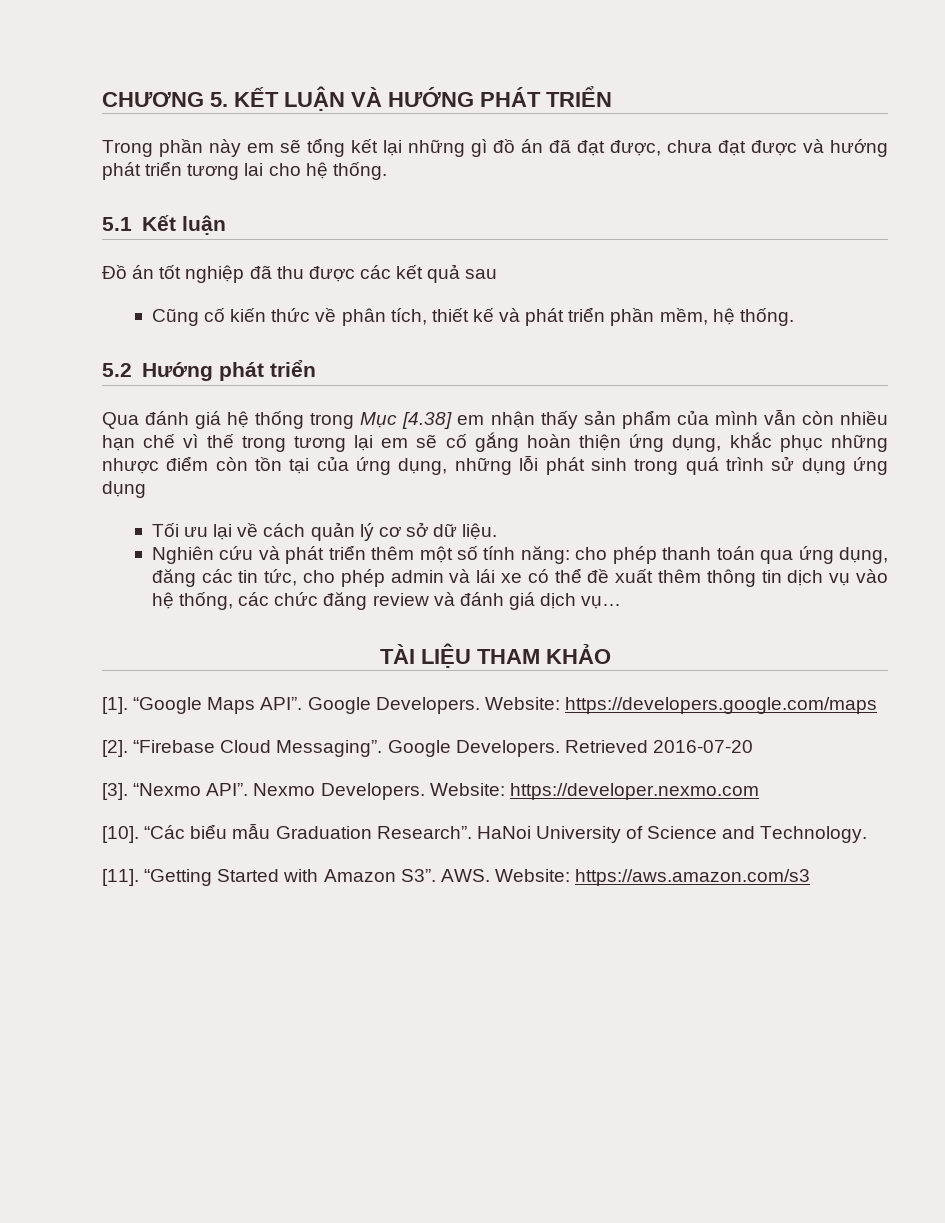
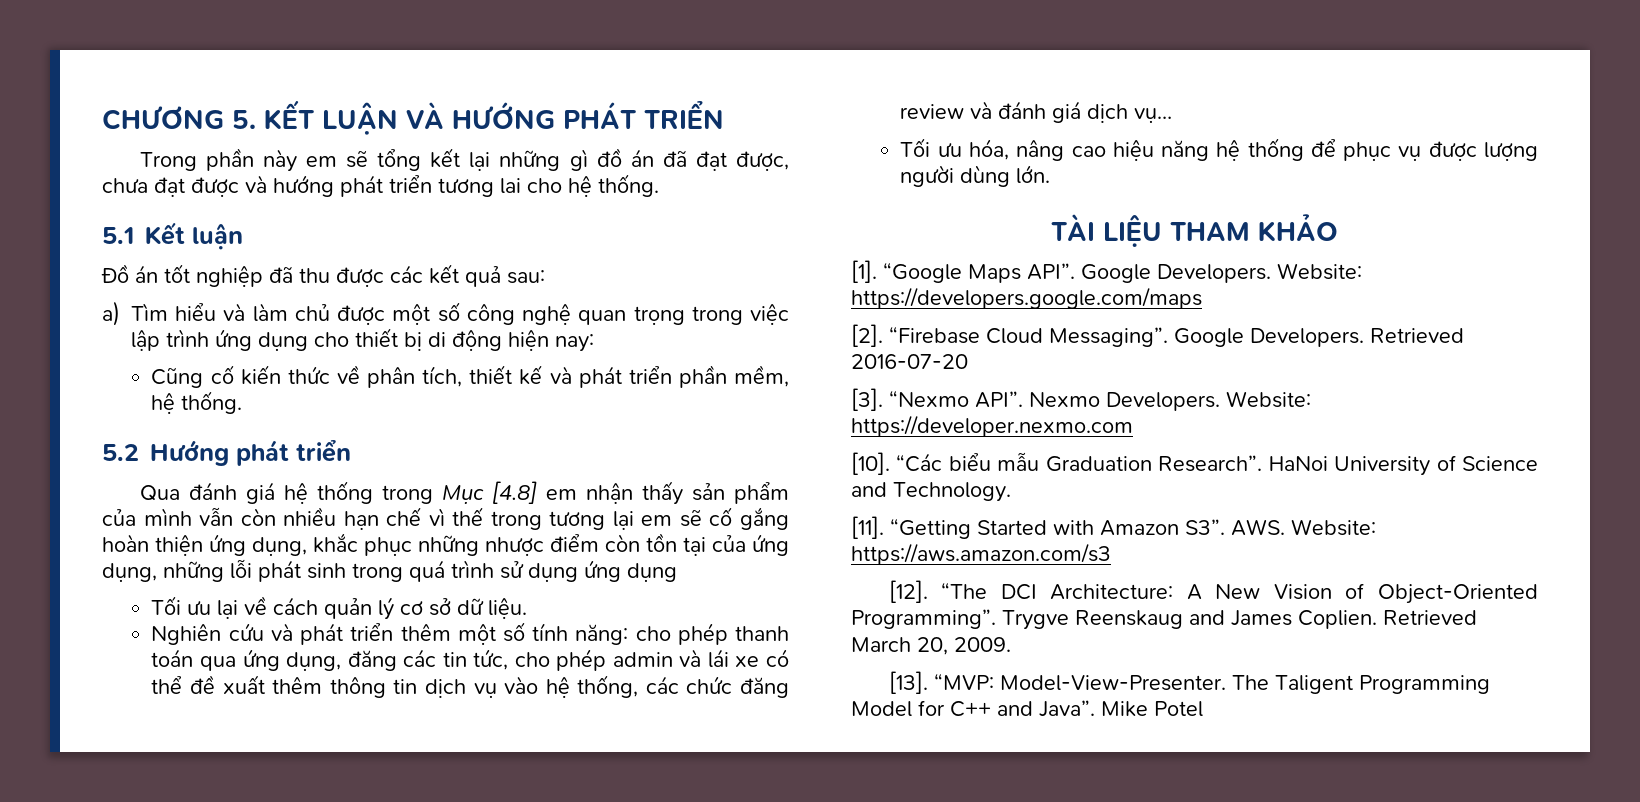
- Đồ án tốt nghiệp đã thu được các kết quả sau
+ Đồ án tốt nghiệp đã thu được các kết quả sau:
+ a) Tìm hiểu và làm chủ được một số công nghệ quan trọng trong việc lập trình ứng dụng cho thiết bị di động hiện nay:
- Qua đánh giá hệ thống trong Mục [4.38] em nhận thấy sản phẩm của mình vẫn còn nhiều hạn chế vì thế trong tương lại em sẽ cố gắng hoàn thiện ứng dụng, khắc phục những nhược điểm còn tồn tại của ứng dụng, những lỗi phát sinh trong quá trình sử dụng ứng dụng
+ Qua đánh giá hệ thống trong Mục [4.8] em nhận thấy sản phẩm của mình vẫn còn nhiều hạn chế vì thế trong tương lại em sẽ cố gắng hoàn thiện ứng dụng, khắc phục những nhược điểm còn tồn tại của ứng dụng, những lỗi phát sinh trong quá trình sử dụng ứng dụng
+ Tối ưu hóa, nâng cao hiệu năng hệ thống để phục vụ được lượng người dùng lớn.
+ [12]. “The DCI Architecture: A New Vision of Object-Oriented Programming”. Trygve Reenskaug and James Coplien. Retrieved March 20, 2009.
+ [13]. “MVP: Model-View-Presenter. The Taligent Programming Model for C++ and Java”. Mike Potel

